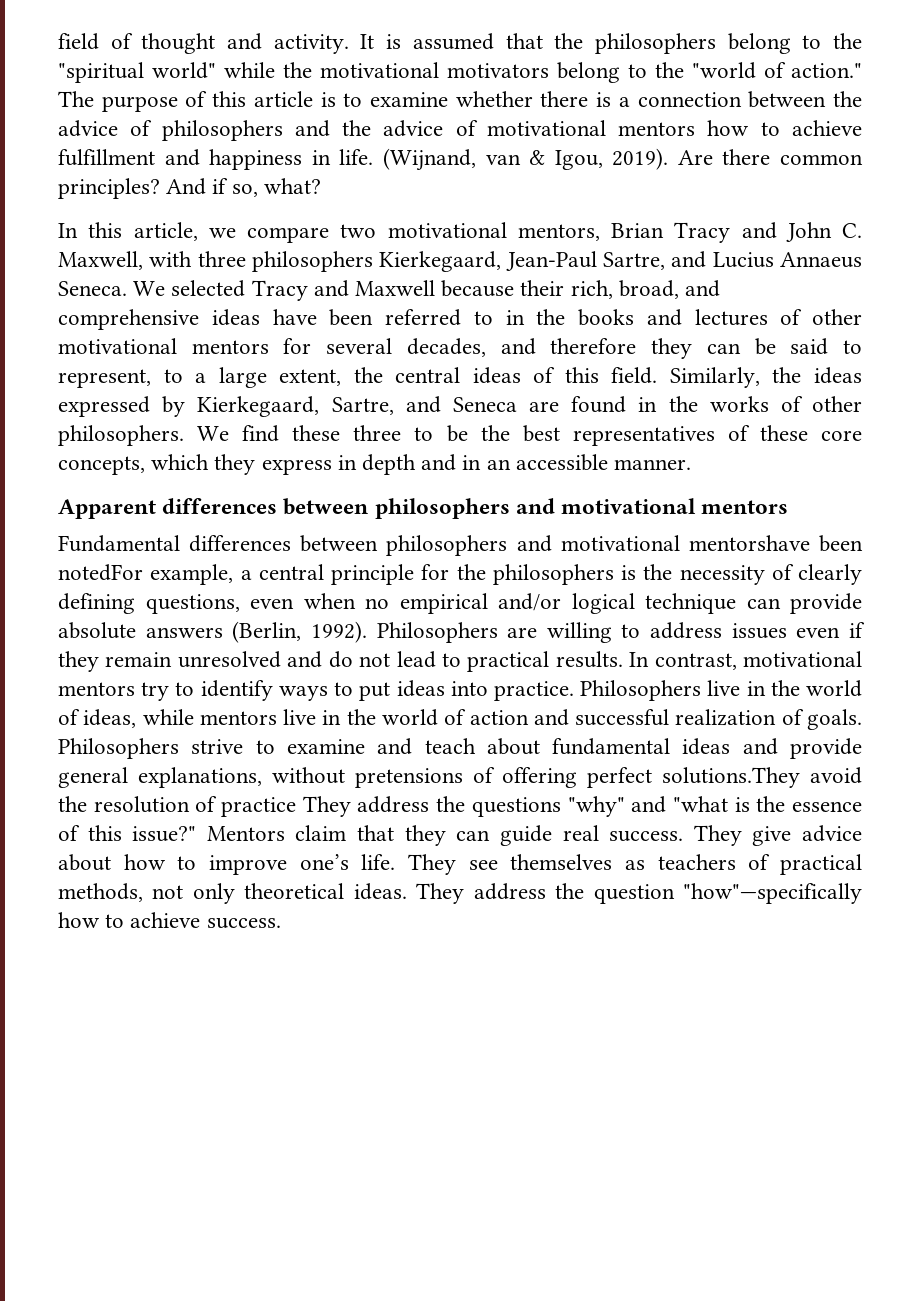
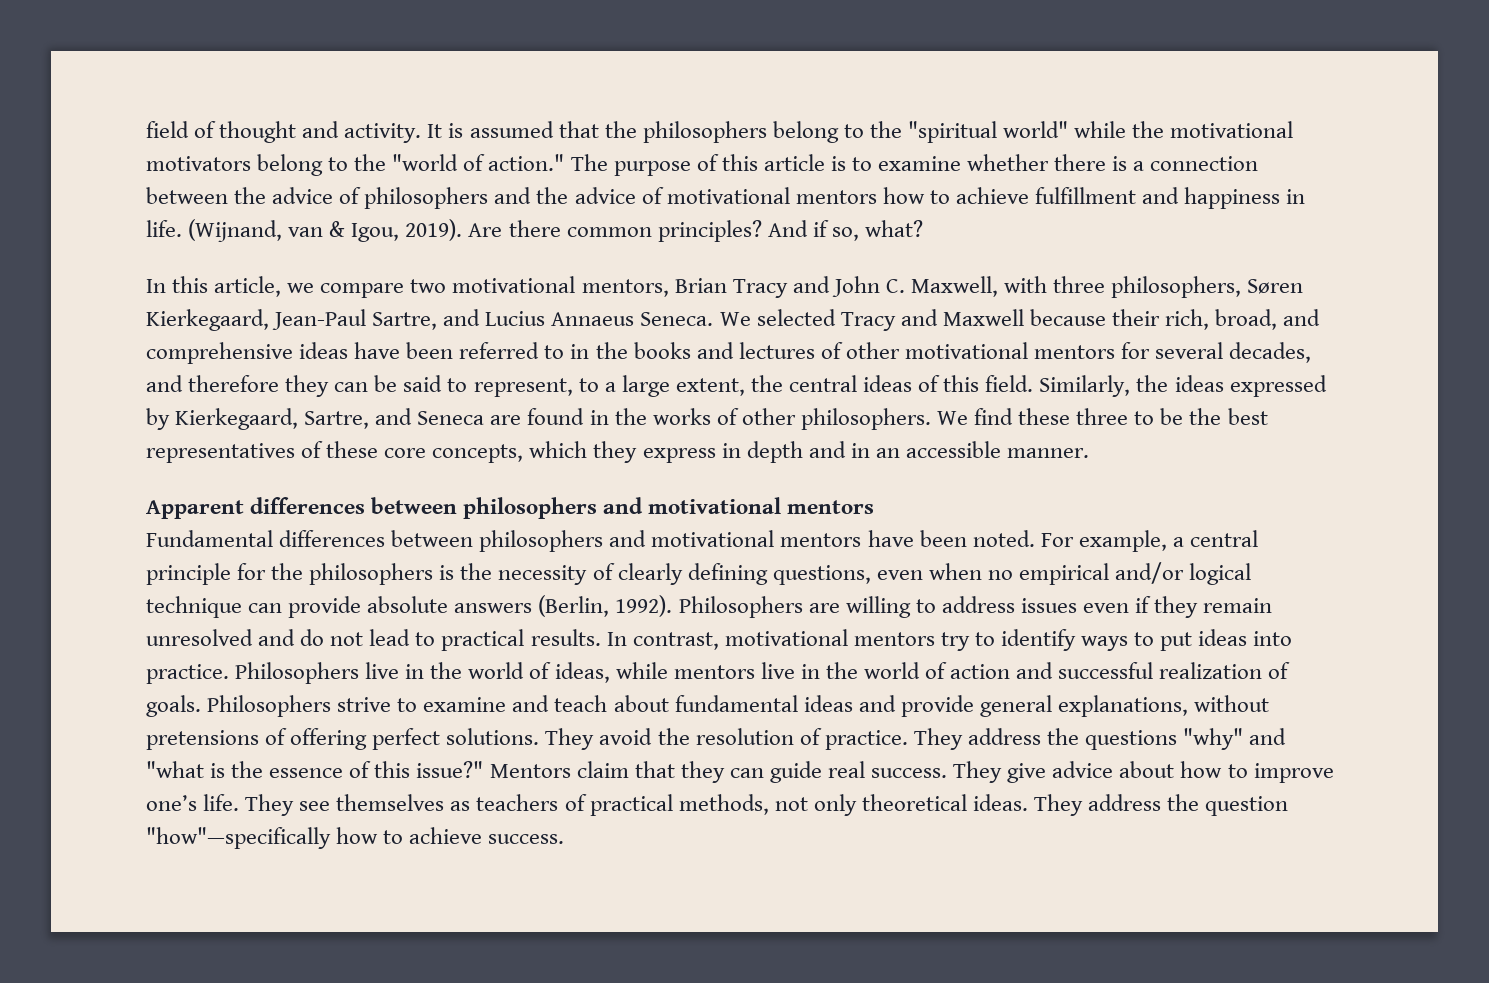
- In this article, we compare two motivational mentors, Brian Tracy and John C. Maxwell, with three philosophers Kierkegaard, Jean-Paul Sartre, and Lucius Annaeus Seneca.
+ In this article, we compare two motivational mentors, Brian Tracy and John C. Maxwell, with three philosophers, Søren Kierkegaard, Jean-Paul Sartre, and Lucius Annaeus Seneca.
- Fundamental differences between philosophers and motivational mentorshave been notedFor example, a central principle for the philosophers is the necessity of clearly defining questions, even when no empirical and/or logical technique can provide absolute answers (Berlin, 1992).
+ Fundamental differences between philosophers and motivational mentors have been noted. For example, a central principle for the philosophers is the necessity of clearly defining questions, even when no empirical and/or logical technique can provide absolute answers (Berlin, 1992).
- Philosophers strive to examine and teach about fundamental ideas and provide general explanations, without pretensions of offering perfect solutions.They avoid the resolution of practice They address the questions "why" and "what is the essence of this issue?"
+ Philosophers strive to examine and teach about fundamental ideas and provide general explanations, without pretensions of offering perfect solutions. They avoid the resolution of practice. They address the questions "why" and "what is the essence of this issue?"

